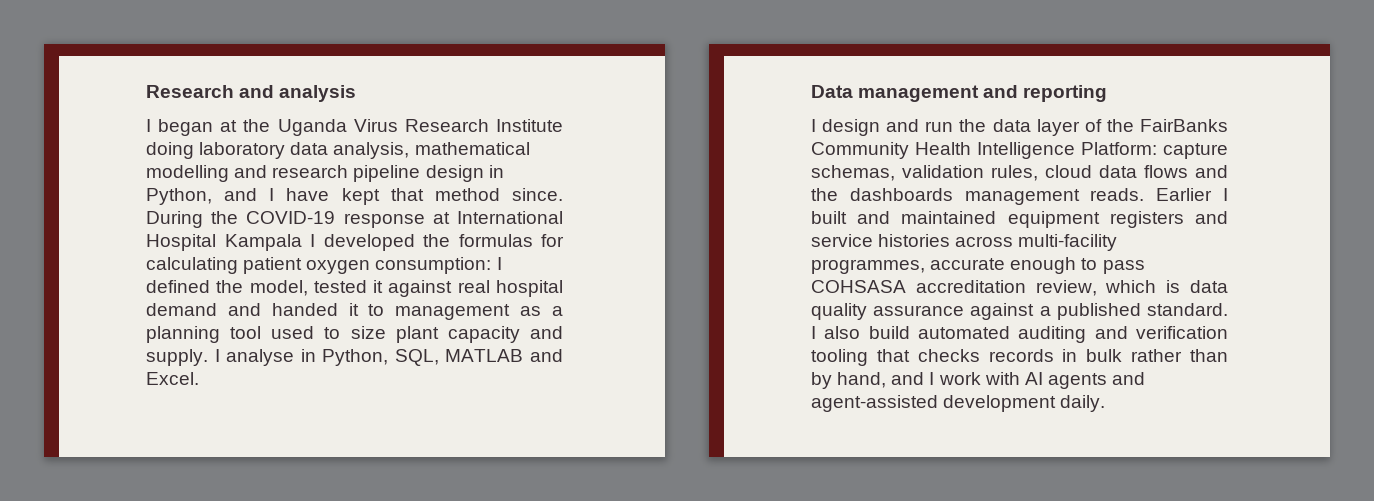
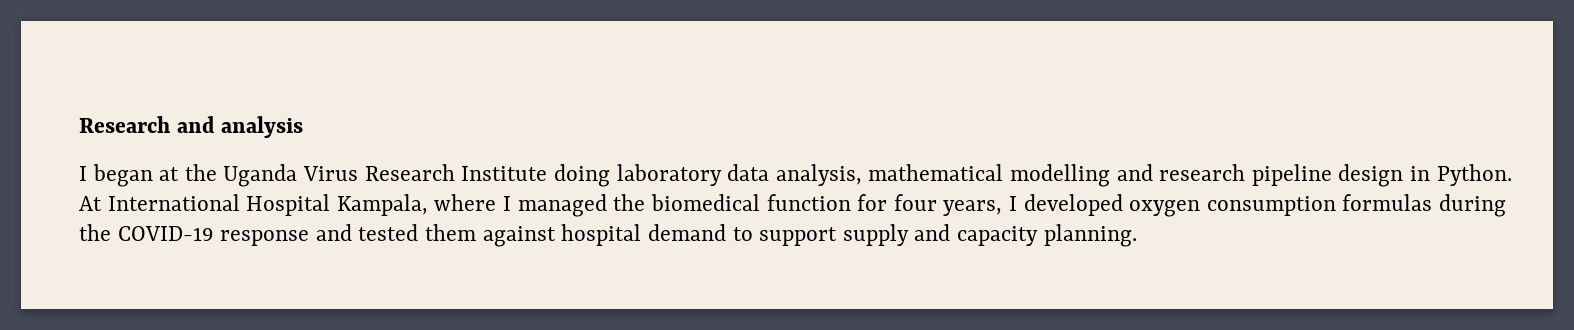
- I began at the Uganda Virus Research Institute doing laboratory data analysis, mathematical modelling and research pipeline design in Python, and I have kept that method since. During the COVID-19 response at International Hospital Kampala I developed the formulas for calculating patient oxygen consumption: I defined the model, tested it against real hospital demand and handed it to management as a planning tool used to size plant capacity and supply. I analyse in Python, SQL, MATLAB and Excel.
- Data management and reporting
- I design and run the data layer of the FairBanks Community Health Intelligence Platform: capture schemas, validation rules, cloud data flows and the dashboards management reads. Earlier I built and maintained equipment registers and service histories across multi-facility programmes, accurate enough to pass COHSASA accreditation review, which is data quality assurance against a published standard. I also build automated auditing and verification tooling that checks records in bulk rather than by hand, and I work with AI agents and agent-assisted development daily.
+ I began at the Uganda Virus Research Institute doing laboratory data analysis, mathematical modelling and research pipeline design in Python. At International Hospital Kampala, where I managed the biomedical function for four years, I developed oxygen consumption formulas during the COVID-19 response and tested them against hospital demand to support supply and capacity planning.

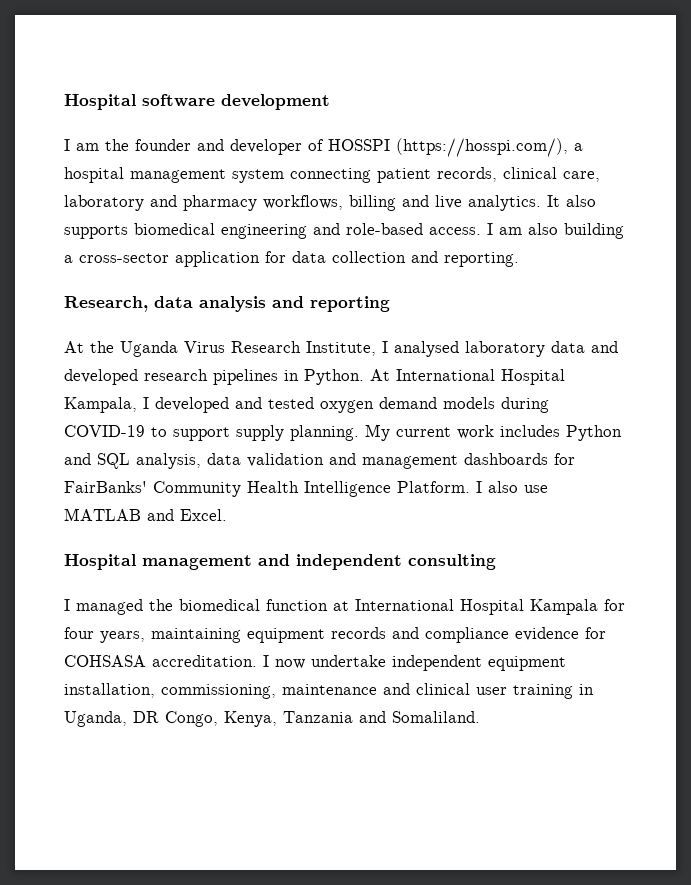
- Research and analysis
- I began at the Uganda Virus Research Institute doing laboratory data analysis, mathematical modelling and research pipeline design in Python.
+ Hospital software development
+ I am the founder and developer of HOSSPI (https://hosspi.com/), a hospital management system connecting patient records, clinical care, laboratory and pharmacy workflows, billing and live analytics. It also supports biomedical engineering and role-based access. I am also building a cross-sector application for data collection and reporting.
+ Research, data analysis and reporting
+ At the Uganda Virus Research Institute, I analysed laboratory data and developed research pipelines in Python.
- At International Hospital Kampala, where I managed the biomedical function for four years, I developed oxygen consumption formulas during the COVID-19 response and tested them against hospital demand to support supply and capacity planning.
+ At International Hospital Kampala, I developed and tested oxygen demand models during COVID-19 to support supply planning. My current work includes Python and SQL analysis, data validation and management dashboards for FairBanks' Community Health Intelligence Platform. I also use MATLAB and Excel.
+ Hospital management and independent consulting
+ I managed the biomedical function at International Hospital Kampala for four years, maintaining equipment records and compliance evidence for COHSASA accreditation. I now undertake independent equipment installation, commissioning, maintenance and clinical user training in Uganda, DR Congo, Kenya, Tanzania and Somaliland.

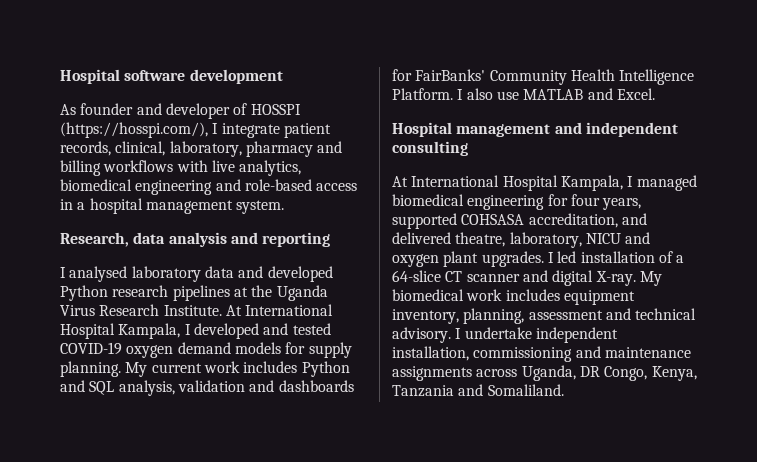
- I am the founder and developer of HOSSPI (https://hosspi.com/), a hospital management system connecting patient records, clinical care, laboratory and pharmacy workflows, billing and live analytics. It also supports biomedical engineering and role-based access. I am also building a cross-sector application for data collection and reporting.
+ As founder and developer of HOSSPI (https://hosspi.com/), I integrate patient records, clinical, laboratory, pharmacy and billing workflows with live analytics, biomedical engineering and role-based access in a hospital management system.
- At the Uganda Virus Research Institute, I analysed laboratory data and developed research pipelines in Python.
+ I analysed laboratory data and developed Python research pipelines at the Uganda Virus Research Institute.
- At International Hospital Kampala, I developed and tested oxygen demand models during COVID-19 to support supply planning.
+ At International Hospital Kampala, I developed and tested COVID-19 oxygen demand models for supply planning.
- My current work includes Python and SQL analysis, data validation and management dashboards for FairBanks' Community Health Intelligence Platform.
+ My current work includes Python and SQL analysis, validation and dashboards for FairBanks' Community Health Intelligence Platform.
- I managed the biomedical function at International Hospital Kampala for four years, maintaining equipment records and compliance evidence for COHSASA accreditation. I now undertake independent equipment installation, commissioning, maintenance and clinical user training in Uganda, DR Congo, Kenya, Tanzania and Somaliland.
+ At International Hospital Kampala, I managed biomedical engineering for four years, supported COHSASA accreditation, and delivered theatre, laboratory, NICU and oxygen plant upgrades. I led installation of a 64-slice CT scanner and digital X-ray. My biomedical work includes equipment inventory, planning, assessment and technical advisory. I undertake independent installation, commissioning and maintenance assignments across Uganda, DR Congo, Kenya, Tanzania and Somaliland.

